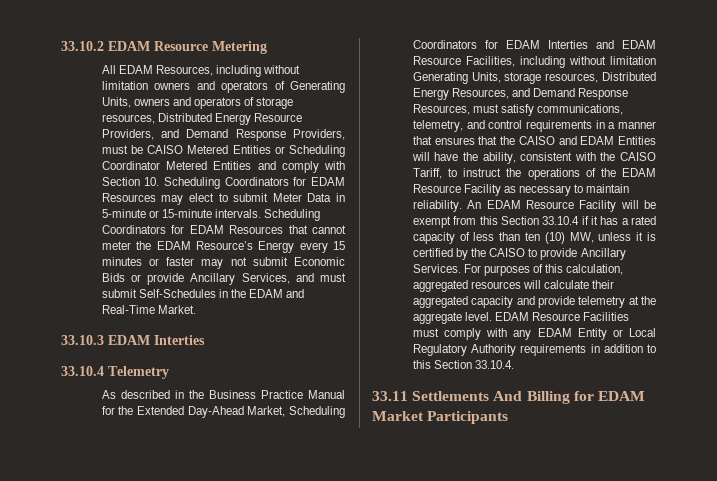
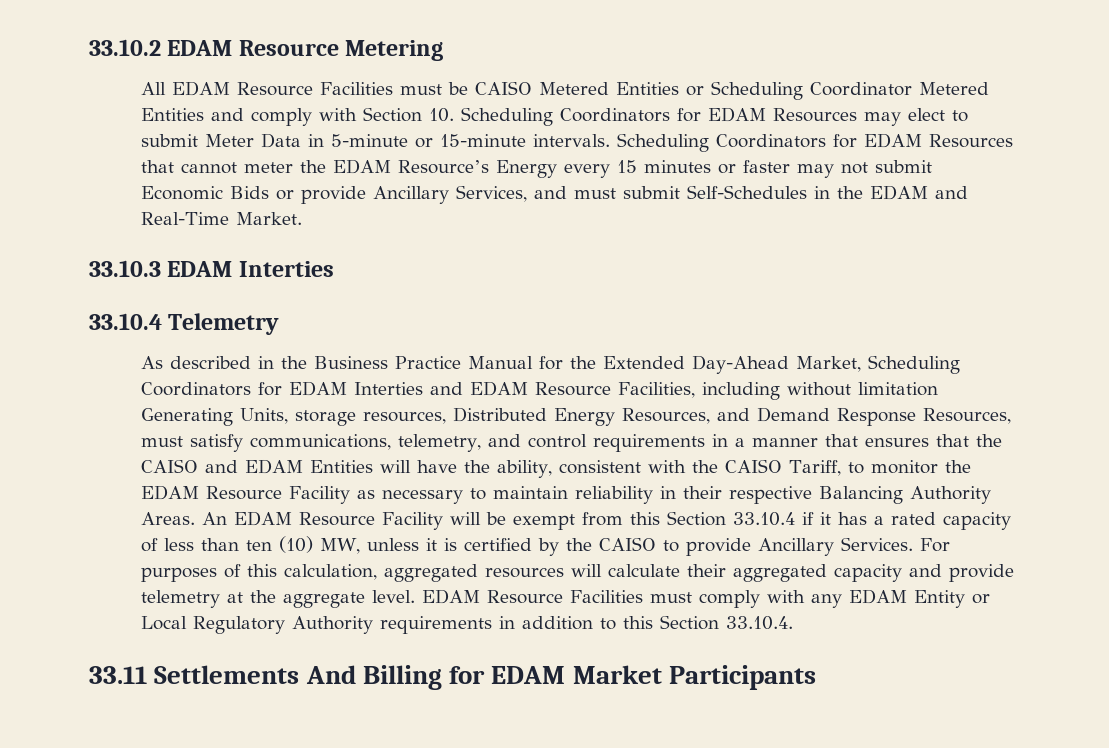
- All EDAM Resources, including without limitation owners and operators of Generating Units, owners and operators of storage resources, Distributed Energy Resource Providers, and Demand Response Providers, must be CAISO Metered Entities or Scheduling Coordinator Metered Entities and comply with Section 10. Scheduling Coordinators for EDAM Resources may elect to submit Meter Data in 5-minute or 15-minute intervals.
+ All EDAM Resource Facilities must be CAISO Metered Entities or Scheduling Coordinator Metered Entities and comply with Section 10. Scheduling Coordinators for EDAM Resources may elect to submit Meter Data in 5-minute or 15-minute intervals.
- As described in the Business Practice Manual for the Extended Day-Ahead Market, Scheduling Coordinators for EDAM Interties and EDAM Resource Facilities, including without limitation Generating Units, storage resources, Distributed Energy Resources, and Demand Response Resources, must satisfy communications, telemetry, and control requirements in a manner that ensures that the CAISO and EDAM Entities will have the ability, consistent with the CAISO Tariff, to instruct the operations of the EDAM Resource Facility as necessary to maintain reliability.
+ As described in the Business Practice Manual for the Extended Day-Ahead Market, Scheduling Coordinators for EDAM Interties and EDAM Resource Facilities, including without limitation Generating Units, storage resources, Distributed Energy Resources, and Demand Response Resources, must satisfy communications, telemetry, and control requirements in a manner that ensures that the CAISO and EDAM Entities will have the ability, consistent with the CAISO Tariff, to monitor the EDAM Resource Facility as necessary to maintain reliability in their respective Balancing Authority Areas.

